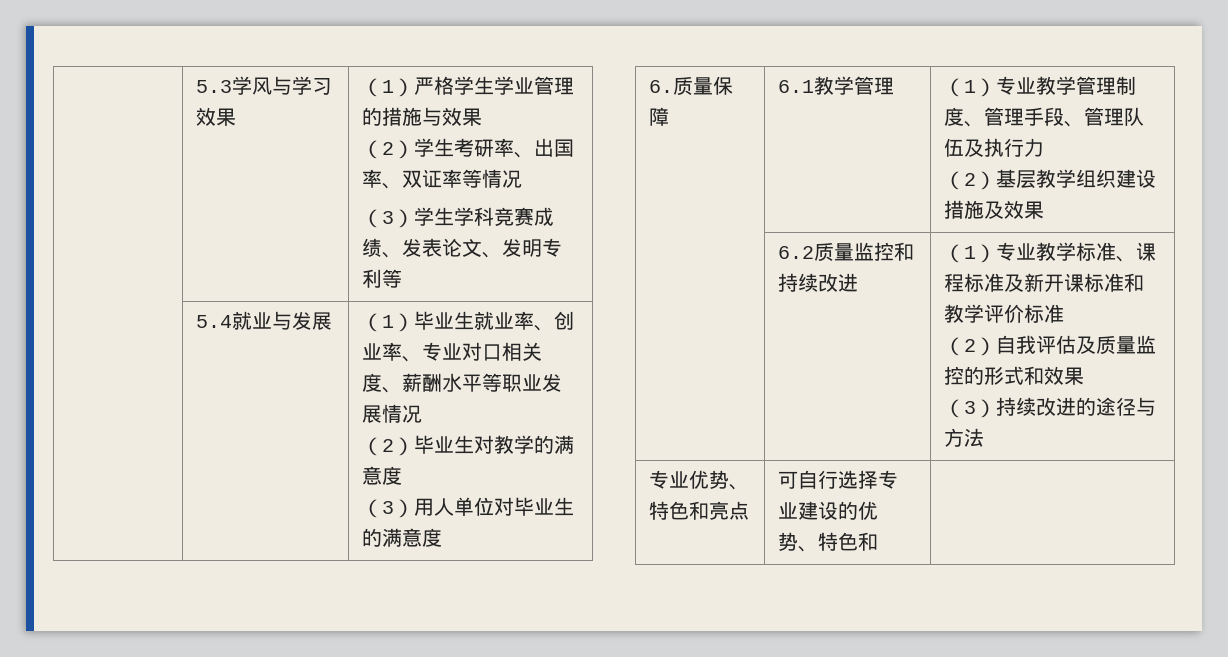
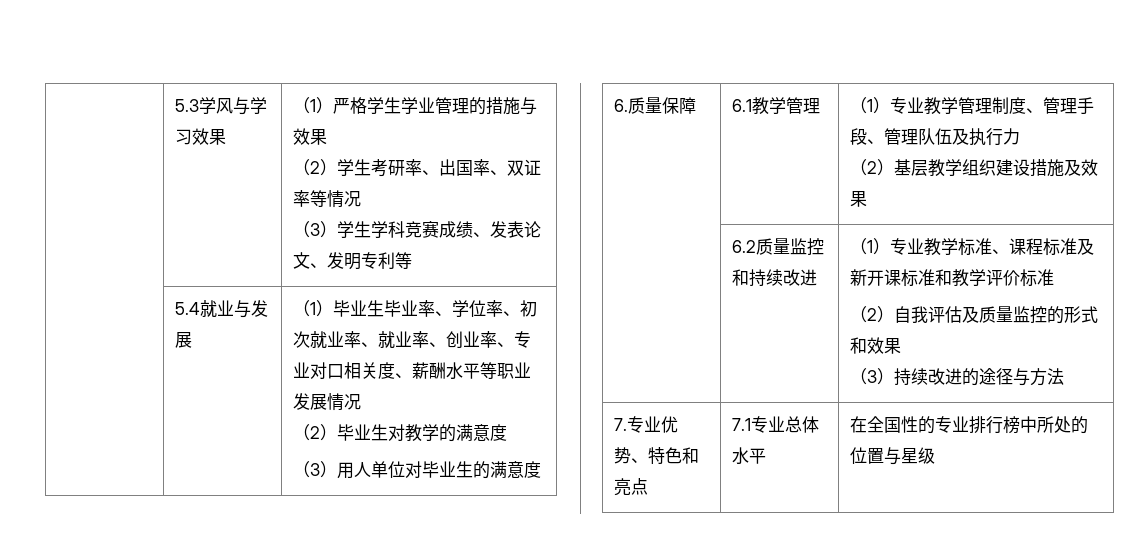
- （1）毕业生就业率、创业率、专业对口相关度、薪酬水平等职业发展情况
+ （1）毕业生毕业率、学位率、初次就业率、就业率、创业率、专业对口相关度、薪酬水平等职业发展情况
- 专业优势、特色和亮点 | 可自行选择专业建设的优势、特色和 |
+ 7.专业优势、特色和亮点 | 7.1专业总体水平 | 在全国性的专业排行榜中所处的位置与星级

